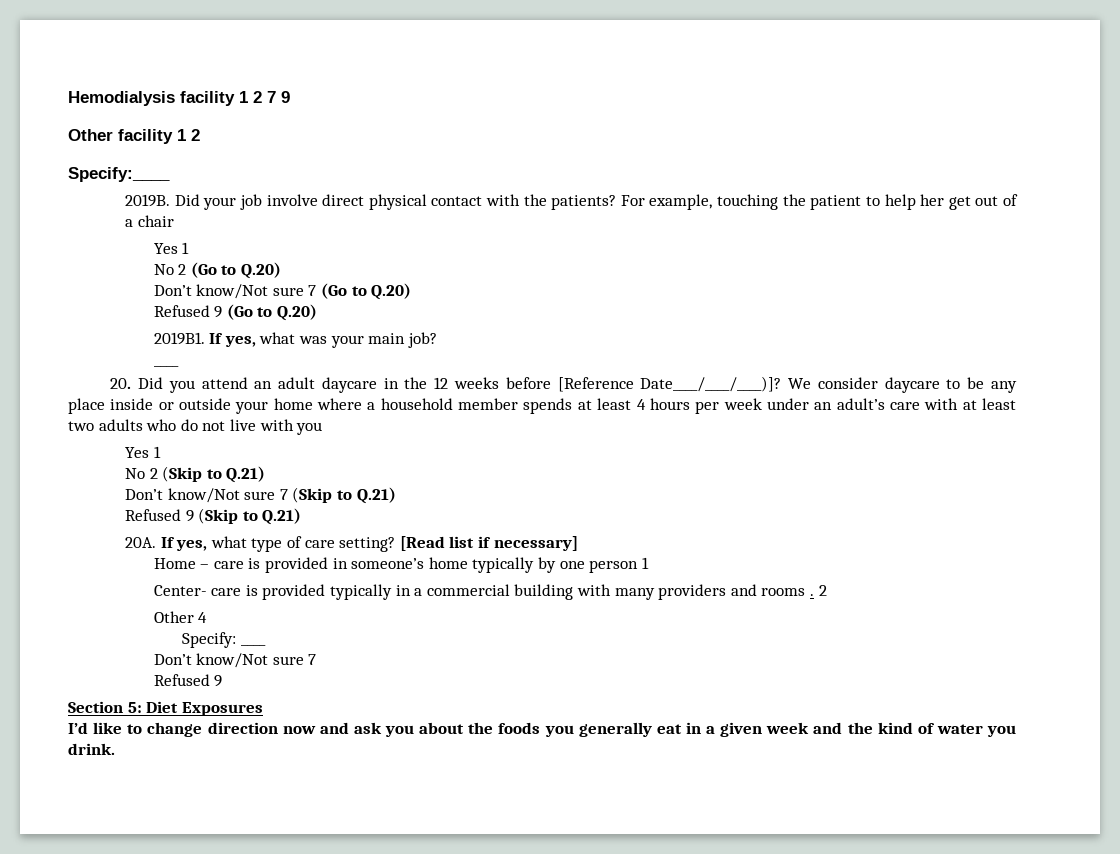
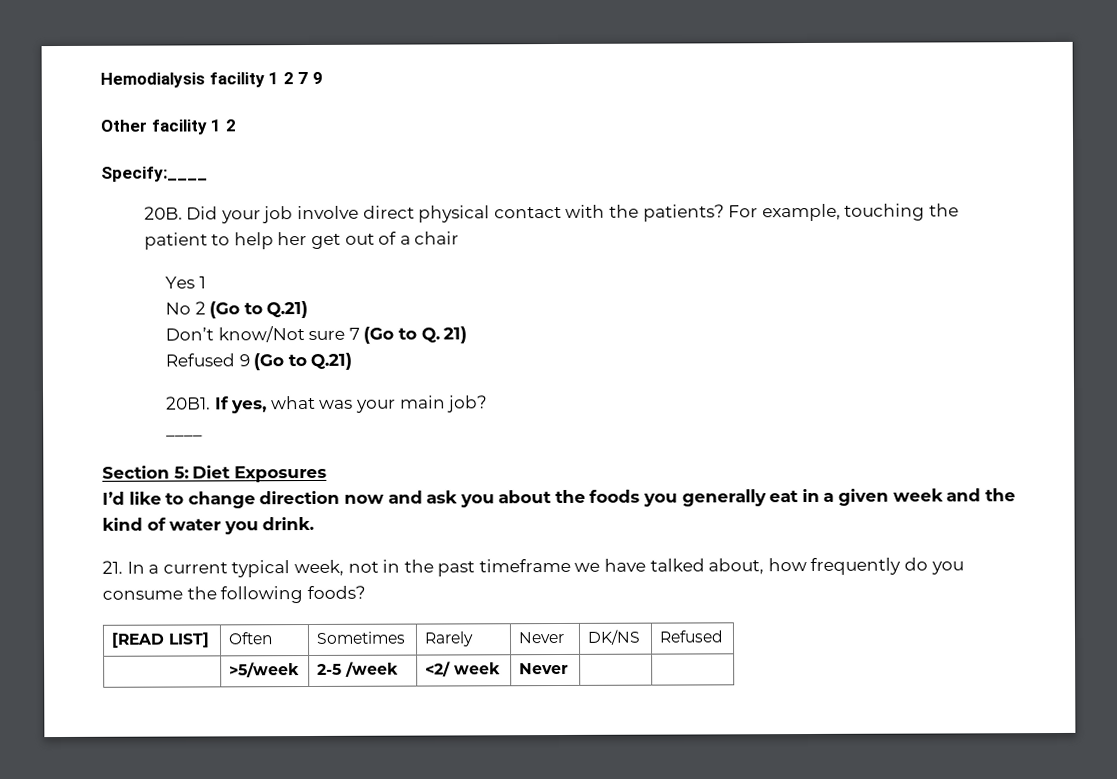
- 2019B.
+ 20B.
- No 2 (Go to Q.20)
+ No 2 (Go to Q.21)
- Don’t know/Not sure 7 (Go to Q.20)
+ Don’t know/Not sure 7 (Go to Q. 21)
- Refused 9 (Go to Q.20)
- 2019B1.
+ Refused 9 (Go to Q.21)
+ 20B1.
- 20. Did you attend an adult daycare in the 12 weeks before [Reference Date____/____/____)]? We consider daycare to be any place inside or outside your home where a household member spends at least 4 hours per week under an adult’s care with at least two adults who do not live with you
- Yes 1
- No 2 (Skip to Q.21)
- Don’t know/Not sure 7 (Skip to Q.21)
- Refused 9 (Skip to Q.21)
- 20A. If yes, what type of care setting? [Read list if necessary]
- Home – care is provided in someone’s home typically by one person 1
- Center- care is provided typically in a commercial building with many providers and rooms . 2
- Other 4
- Specify: ____
- Don’t know/Not sure 7
- Refused 9
+ 21. In a current typical week, not in the past timeframe we have talked about, how frequently do you consume the following foods?
+ [READ LIST] | Often | Sometimes | Rarely | Never | DK/NS | Refused
+ | >5/week | 2-5 /week | <2/ week | Never | |

